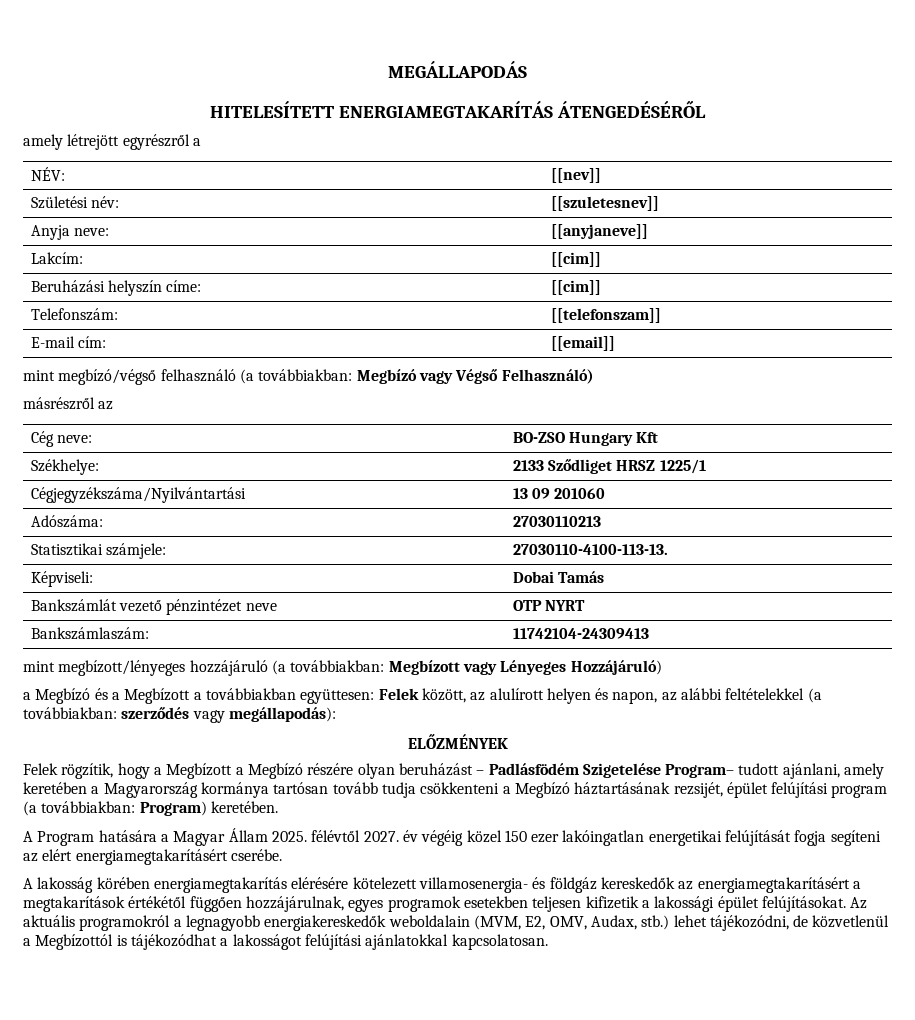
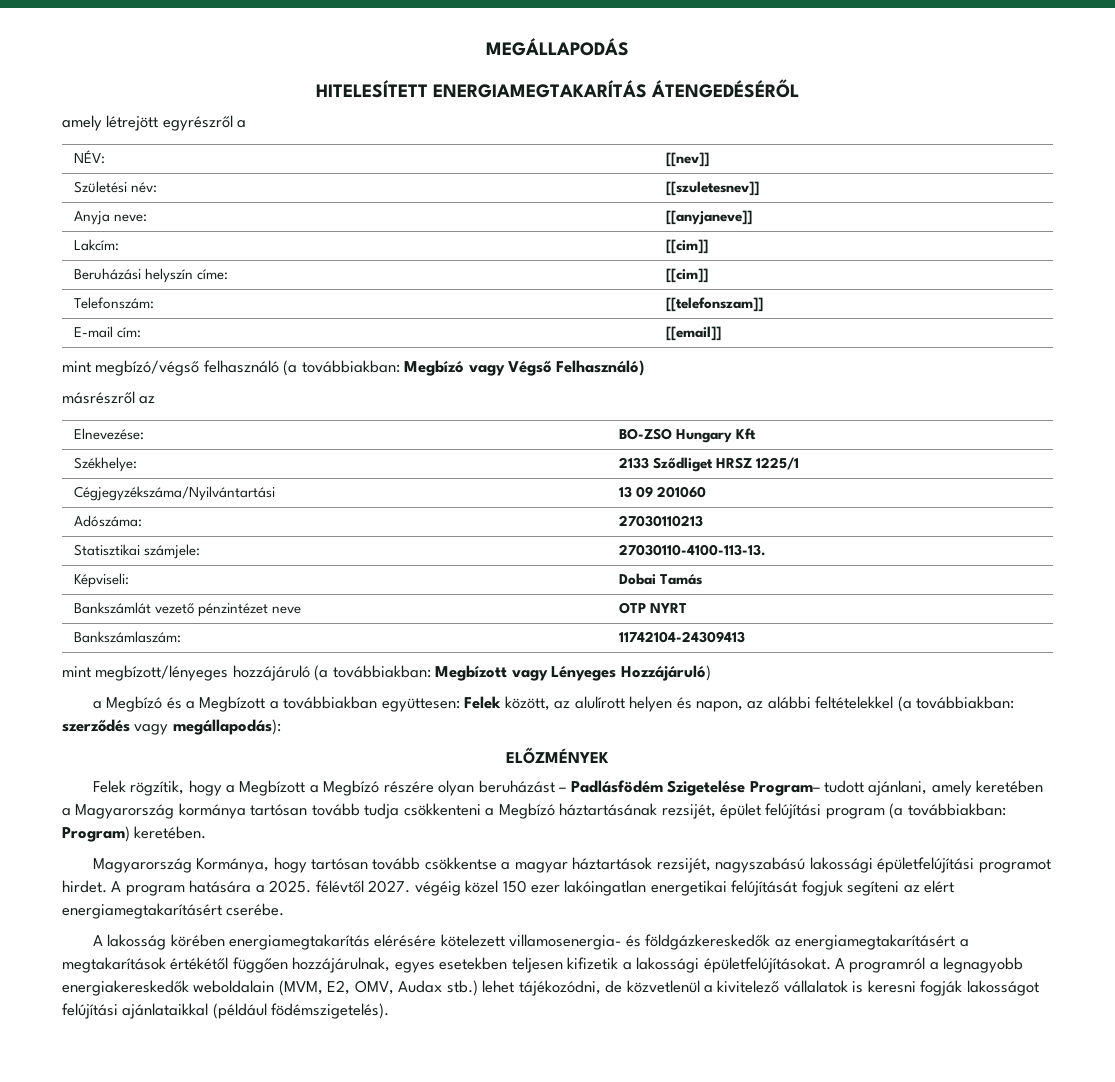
- Cég neve: | BO-ZSO Hungary Kft
+ Elnevezése: | BO-ZSO Hungary Kft
- A Program hatására a Magyar Állam 2025. félévtől 2027. év végéig közel 150 ezer lakóingatlan energetikai felújítását fogja segíteni az elért energiamegtakarításért cserébe.
+ Magyarország Kormánya, hogy tartósan tovább csökkentse a magyar háztartások rezsijét, nagyszabású lakossági épületfelújítási programot hirdet. A program hatására a 2025. félévtől 2027. végéig közel 150 ezer lakóingatlan energetikai felújítását fogjuk segíteni az elért energiamegtakarításért cserébe.
- A lakosság körében energiamegtakarítás elérésére kötelezett villamosenergia- és földgáz kereskedők az energiamegtakarításért a megtakarítások értékétől függően hozzájárulnak, egyes programok esetekben teljesen kifizetik a lakossági épület felújításokat. Az aktuális programokról a legnagyobb energiakereskedők weboldalain (MVM, E2, OMV, Audax, stb.) lehet tájékozódni, de közvetlenül a Megbízottól is tájékozódhat a lakosságot felújítási ajánlatokkal kapcsolatosan.
+ A lakosság körében energiamegtakarítás elérésére kötelezett villamosenergia- és földgázkereskedők az energiamegtakarításért a megtakarítások értékétől függően hozzájárulnak, egyes esetekben teljesen kifizetik a lakossági épületfelújításokat. A programról a legnagyobb energiakereskedők weboldalain (MVM, E2, OMV, Audax stb.) lehet tájékozódni, de közvetlenül a kivitelező vállalatok is keresni fogják lakosságot felújítási ajánlataikkal (például födémszigetelés).

